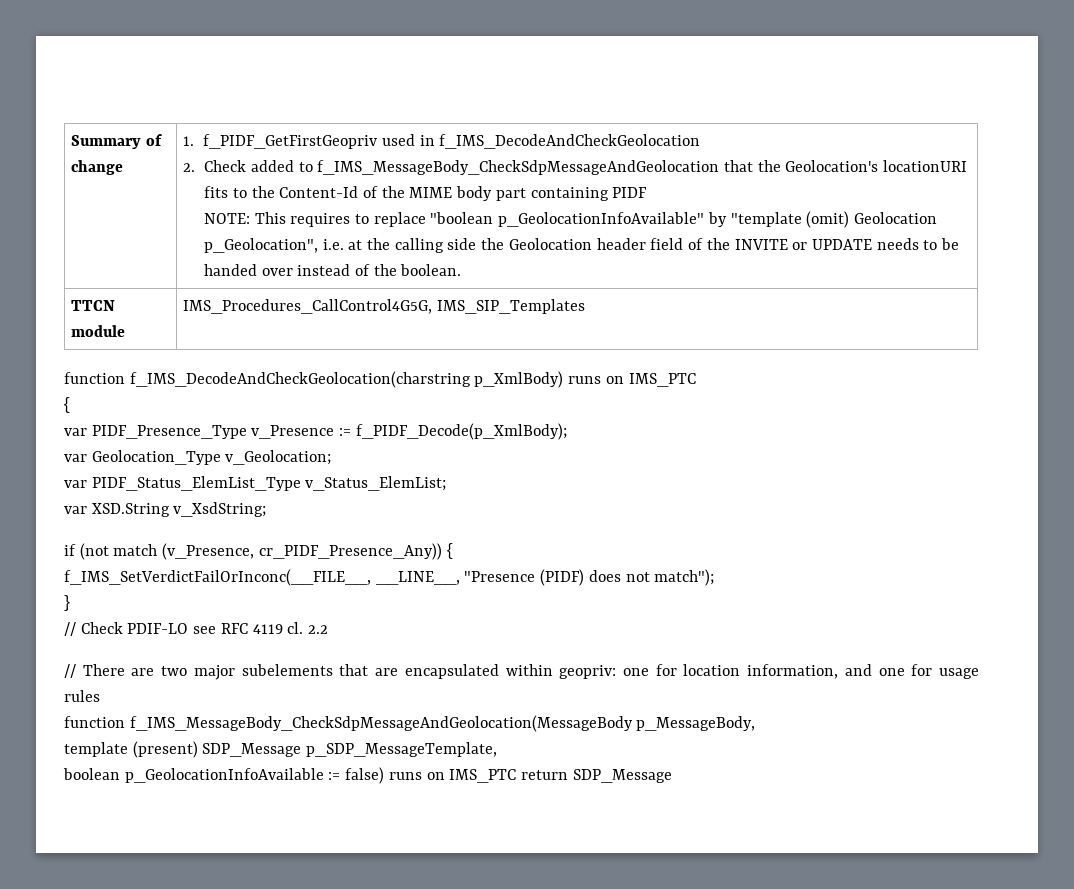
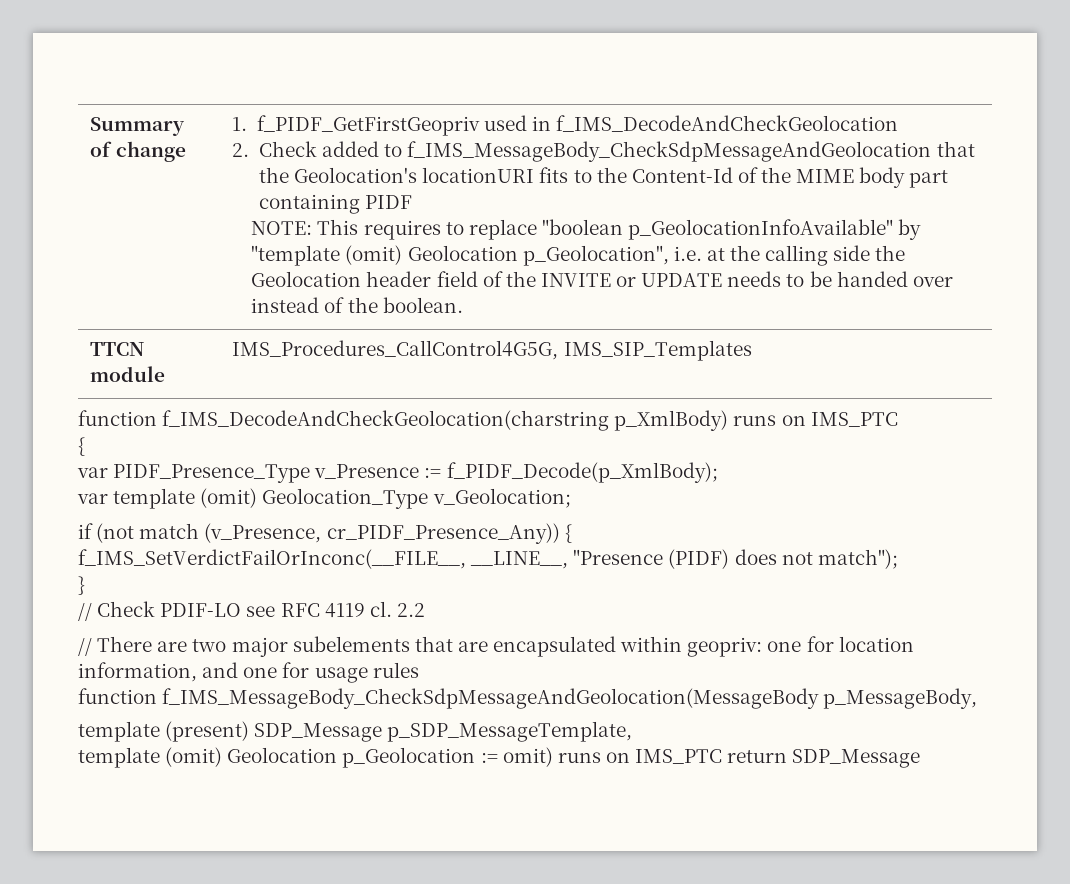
- var Geolocation_Type v_Geolocation;
+ var template (omit) Geolocation_Type v_Geolocation;
- var PIDF_Status_ElemList_Type v_Status_ElemList;
- var XSD.String v_XsdString;
- boolean p_GeolocationInfoAvailable := false) runs on IMS_PTC return SDP_Message
+ template (omit) Geolocation p_Geolocation := omit) runs on IMS_PTC return SDP_Message

